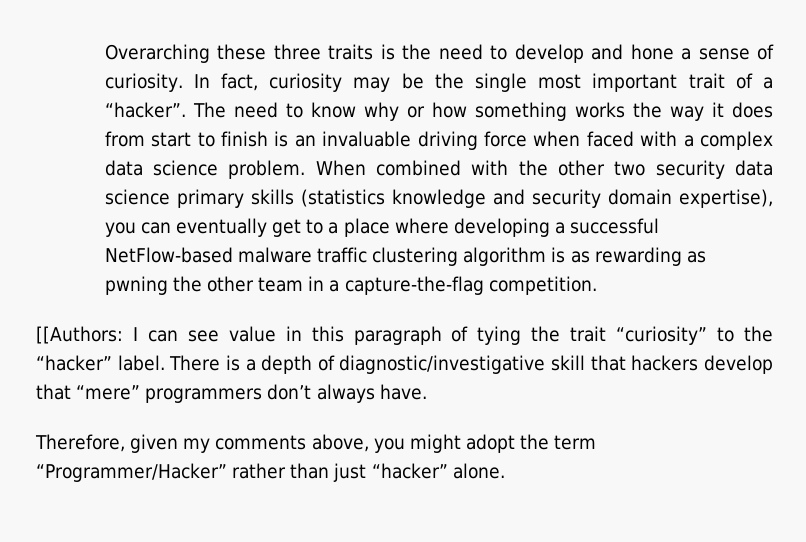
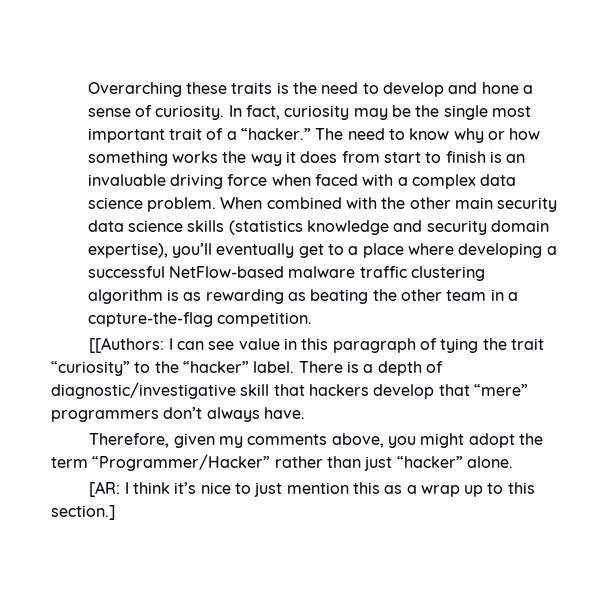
- Overarching these three traits is the need to develop and hone a sense of curiosity.
+ Overarching these traits is the need to develop and hone a sense of curiosity.
- In fact, curiosity may be the single most important trait of a “hacker”.
+ In fact, curiosity may be the single most important trait of a “hacker.”
- When combined with the other two security data science primary skills (statistics knowledge and security domain expertise), you can eventually get to a place where developing a successful NetFlow-based malware traffic clustering algorithm is as rewarding as pwning the other team in a capture-the-flag competition.
+ When combined with the other main security data science skills (statistics knowledge and security domain expertise), you’ll eventually get to a place where developing a successful NetFlow-based malware traffic clustering algorithm is as rewarding as beating the other team in a capture-the-flag competition.
+ [AR: I think it’s nice to just mention this as a wrap up to this section.]

